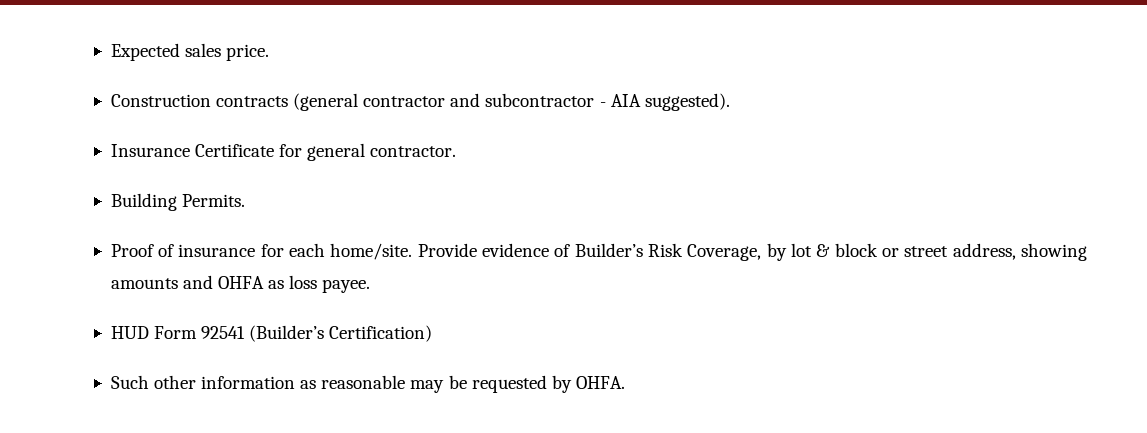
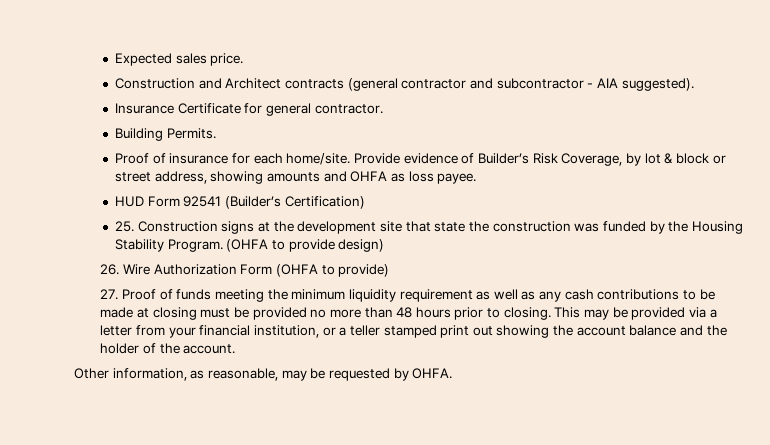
- Construction contracts (general contractor and subcontractor - AIA suggested).
+ Construction and Architect contracts (general contractor and subcontractor - AIA suggested).
- Such other information as reasonable may be requested by OHFA.
+ 25. Construction signs at the development site that state the construction was funded by the Housing Stability Program. (OHFA to provide design)
+ 26. Wire Authorization Form (OHFA to provide)
+ 27. Proof of funds meeting the minimum liquidity requirement as well as any cash contributions to be made at closing must be provided no more than 48 hours prior to closing. This may be provided via a letter from your financial institution, or a teller stamped print out showing the account balance and the holder of the account.
+ Other information, as reasonable, may be requested by OHFA.

